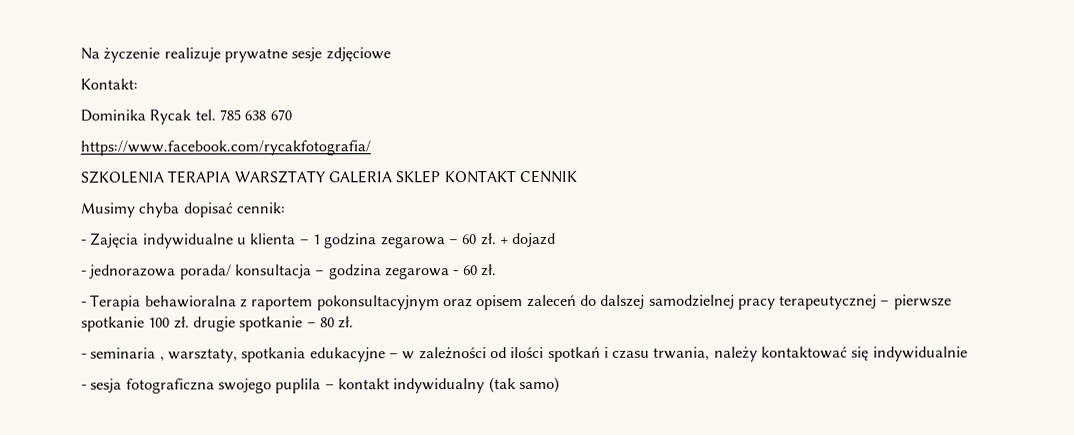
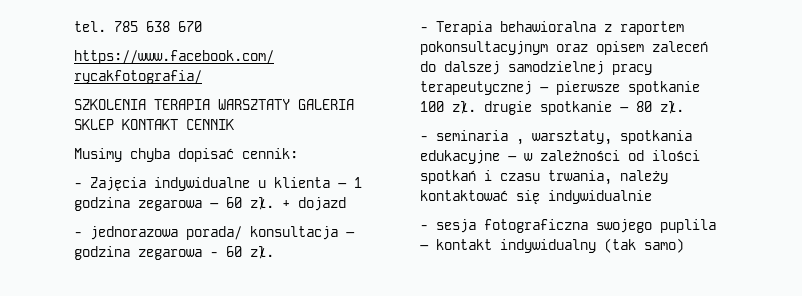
- Na życzenie realizuje prywatne sesje zdjęciowe
- Kontakt:
- Dominika Rycak tel.
+ tel.

